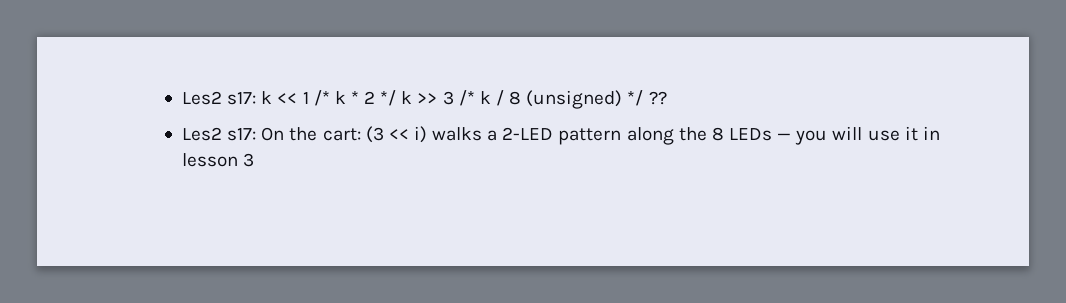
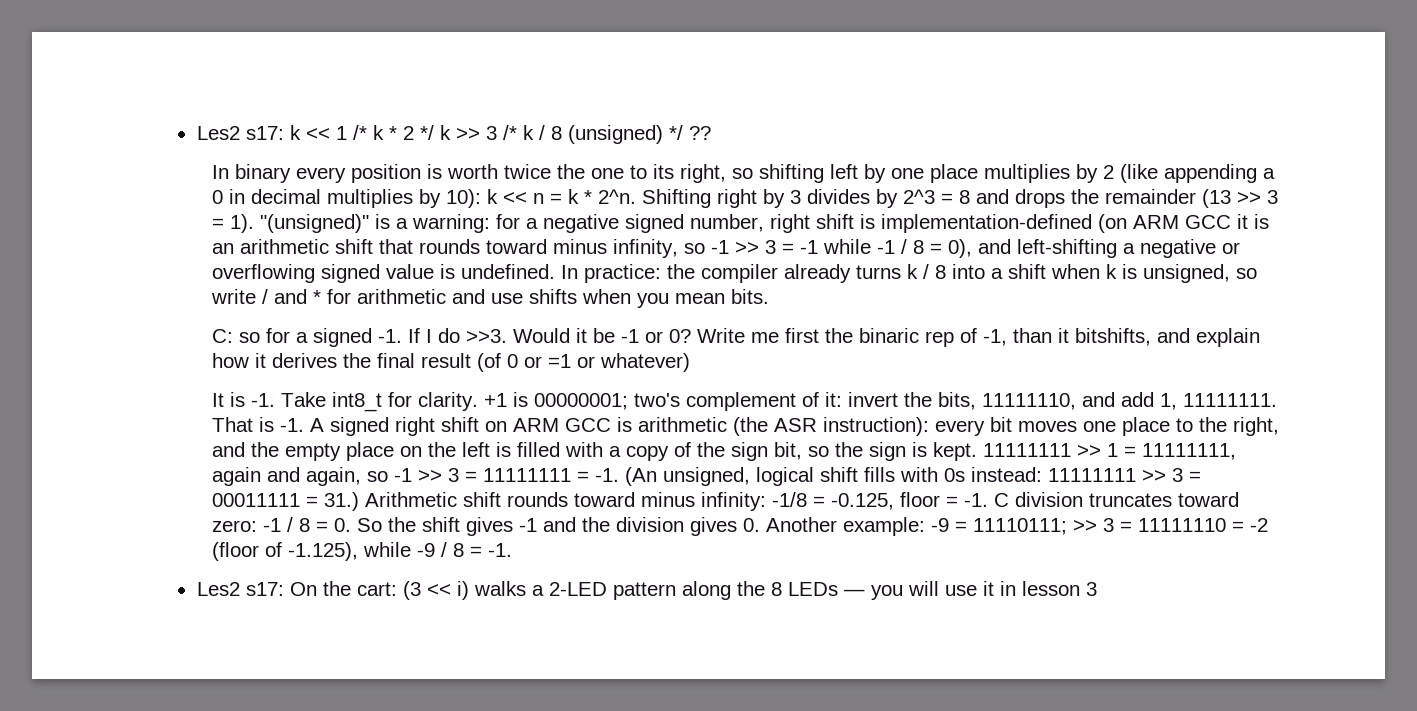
+ In binary every position is worth twice the one to its right, so shifting left by one place multiplies by 2 (like appending a 0 in decimal multiplies by 10): k << n = k * 2^n. Shifting right by 3 divides by 2^3 = 8 and drops the remainder (13 >> 3 = 1). "(unsigned)" is a warning: for a negative signed number, right shift is implementation-defined (on ARM GCC it is an arithmetic shift that rounds toward minus infinity, so -1 >> 3 = -1 while -1 / 8 = 0), and left-shifting a negative or overflowing signed value is undefined. In practice: the compiler already turns k / 8 into a shift when k is unsigned, so write / and * for arithmetic and use shifts when you mean bits.
+ C: so for a signed -1. If I do >>3. Would it be -1 or 0? Write me first the binaric rep of -1, than it bitshifts, and explain how it derives the final result (of 0 or =1 or whatever)
+ It is -1. Take int8_t for clarity. +1 is 00000001; two's complement of it: invert the bits, 11111110, and add 1, 11111111. That is -1. A signed right shift on ARM GCC is arithmetic (the ASR instruction): every bit moves one place to the right, and the empty place on the left is filled with a copy of the sign bit, so the sign is kept. 11111111 >> 1 = 11111111, again and again, so -1 >> 3 = 11111111 = -1. (An unsigned, logical shift fills with 0s instead: 11111111 >> 3 = 00011111 = 31.) Arithmetic shift rounds toward minus infinity: -1/8 = -0.125, floor = -1. C division truncates toward zero: -1 / 8 = 0. So the shift gives -1 and the division gives 0. Another example: -9 = 11110111; >> 3 = 11111110 = -2 (floor of -1.125), while -9 / 8 = -1.

